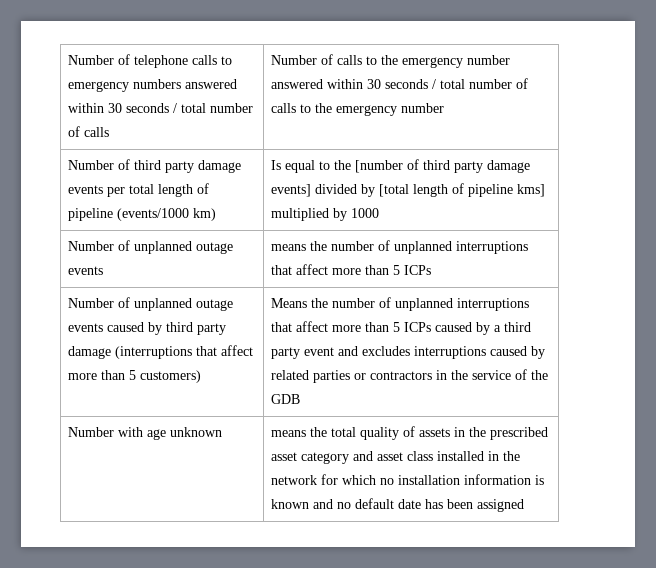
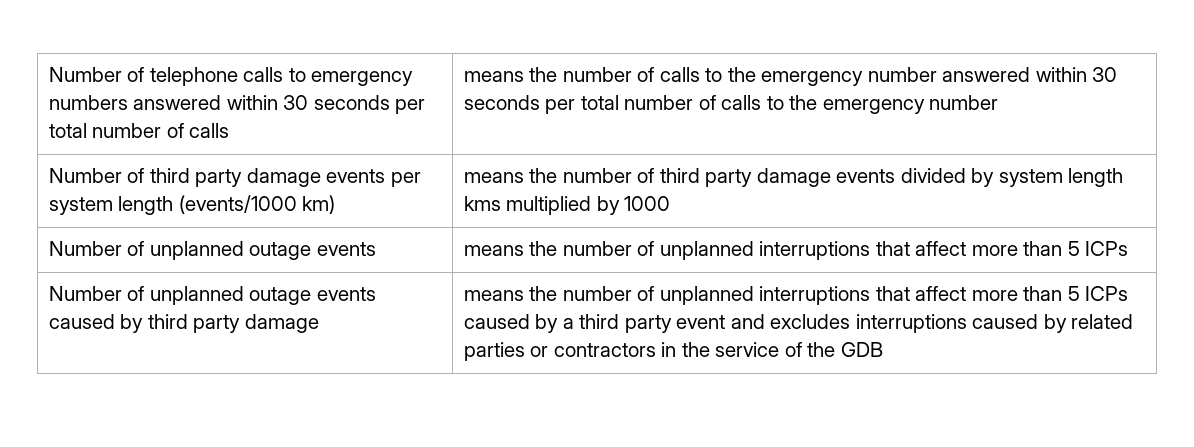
- Number of telephone calls to emergency numbers answered within 30 seconds / total number of calls | Number of calls to the emergency number answered within 30 seconds / total number of calls to the emergency number
+ Number of telephone calls to emergency numbers answered within 30 seconds per total number of calls | means the number of calls to the emergency number answered within 30 seconds per total number of calls to the emergency number
- Number of third party damage events per total length of pipeline (events/1000 km) | Is equal to the [number of third party damage events] divided by [total length of pipeline kms] multiplied by 1000
+ Number of third party damage events per system length (events/1000 km) | means the number of third party damage events divided by system length kms multiplied by 1000
- Number of unplanned outage events caused by third party damage (interruptions that affect more than 5 customers) | Means the number of unplanned interruptions that affect more than 5 ICPs caused by a third party event and excludes interruptions caused by related parties or contractors in the service of the GDB
+ Number of unplanned outage events caused by third party damage | means the number of unplanned interruptions that affect more than 5 ICPs caused by a third party event and excludes interruptions caused by related parties or contractors in the service of the GDB
- Number with age unknown | means the total quality of assets in the prescribed asset category and asset class installed in the network for which no installation information is known and no default date has been assigned

